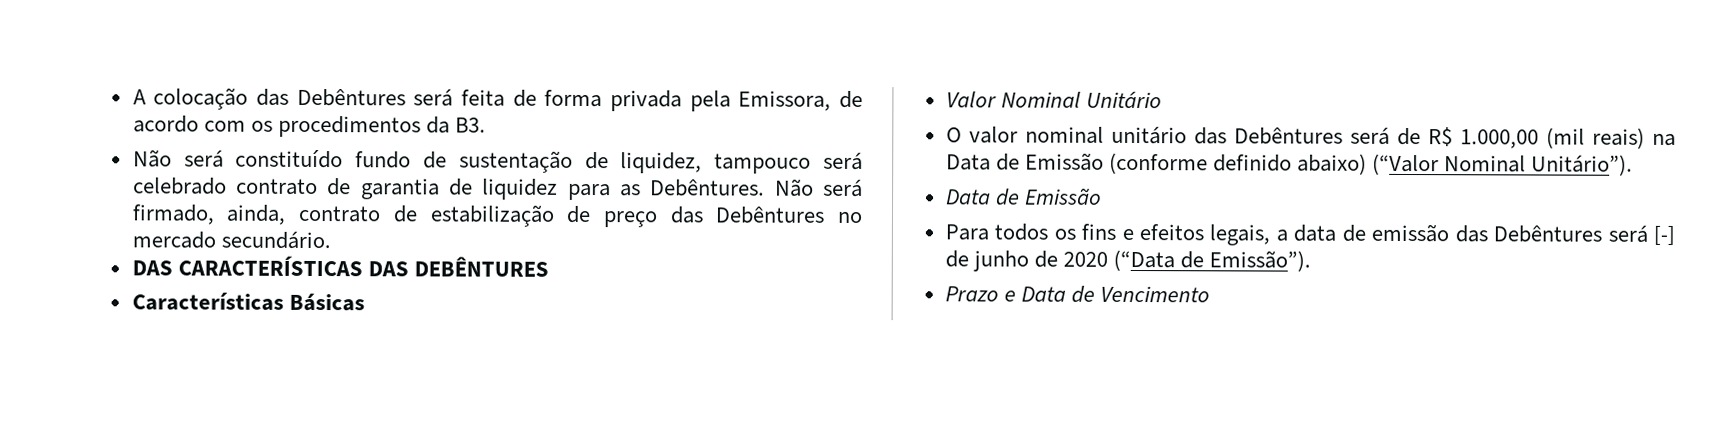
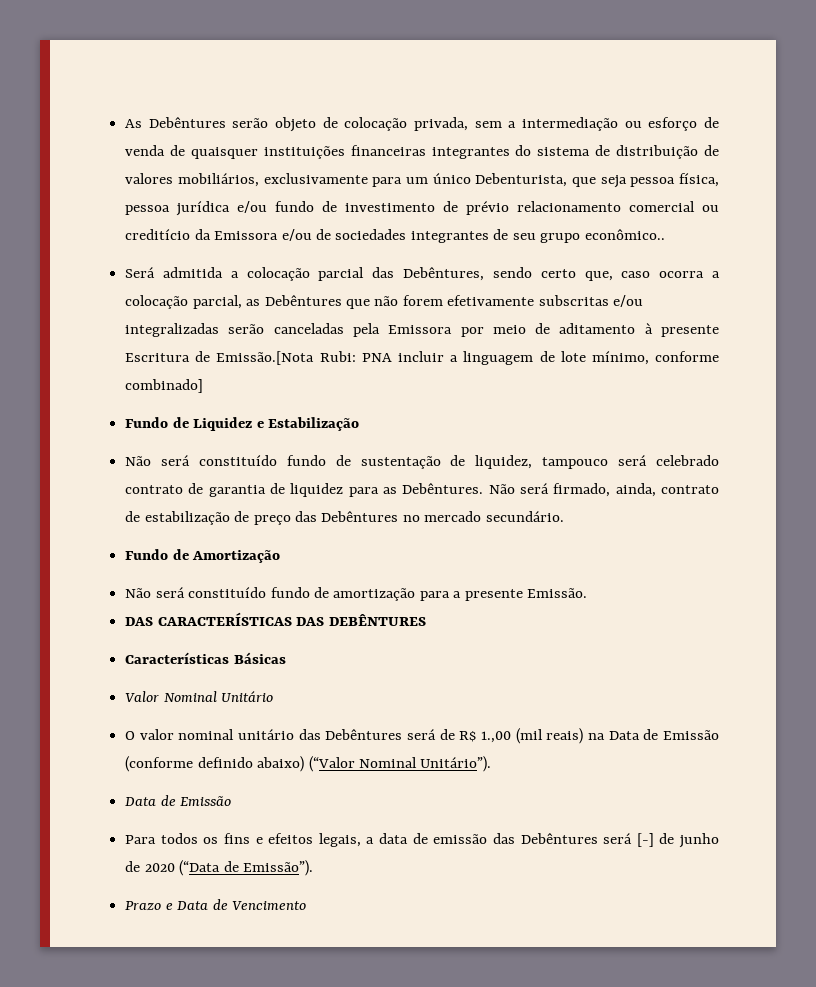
- A colocação das Debêntures será feita de forma privada pela Emissora, de acordo com os procedimentos da B3.
+ As Debêntures serão objeto de colocação privada, sem a intermediação ou esforço de venda de quaisquer instituições financeiras integrantes do sistema de distribuição de valores mobiliários, exclusivamente para um único Debenturista, que seja pessoa física, pessoa jurídica e/ou fundo de investimento de prévio relacionamento comercial ou creditício da Emissora e/ou de sociedades integrantes de seu grupo econômico..
+ Será admitida a colocação parcial das Debêntures, sendo certo que, caso ocorra a colocação parcial, as Debêntures que não forem efetivamente subscritas e/ou integralizadas serão canceladas pela Emissora por meio de aditamento à presente Escritura de Emissão.[Nota Rubi: PNA incluir a linguagem de lote mínimo, conforme combinado]
+ Fundo de Liquidez e Estabilização
+ Fundo de Amortização
+ Não será constituído fundo de amortização para a presente Emissão.
- O valor nominal unitário das Debêntures será de R$ 1.000,00 (mil reais) na Data de Emissão (conforme definido abaixo) (“Valor Nominal Unitário”).
+ O valor nominal unitário das Debêntures será de R$ 1.,00 (mil reais) na Data de Emissão (conforme definido abaixo) (“Valor Nominal Unitário”).

